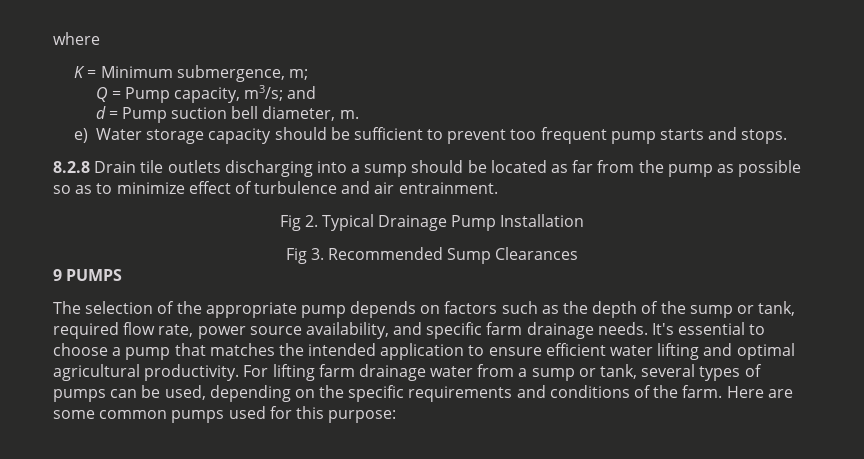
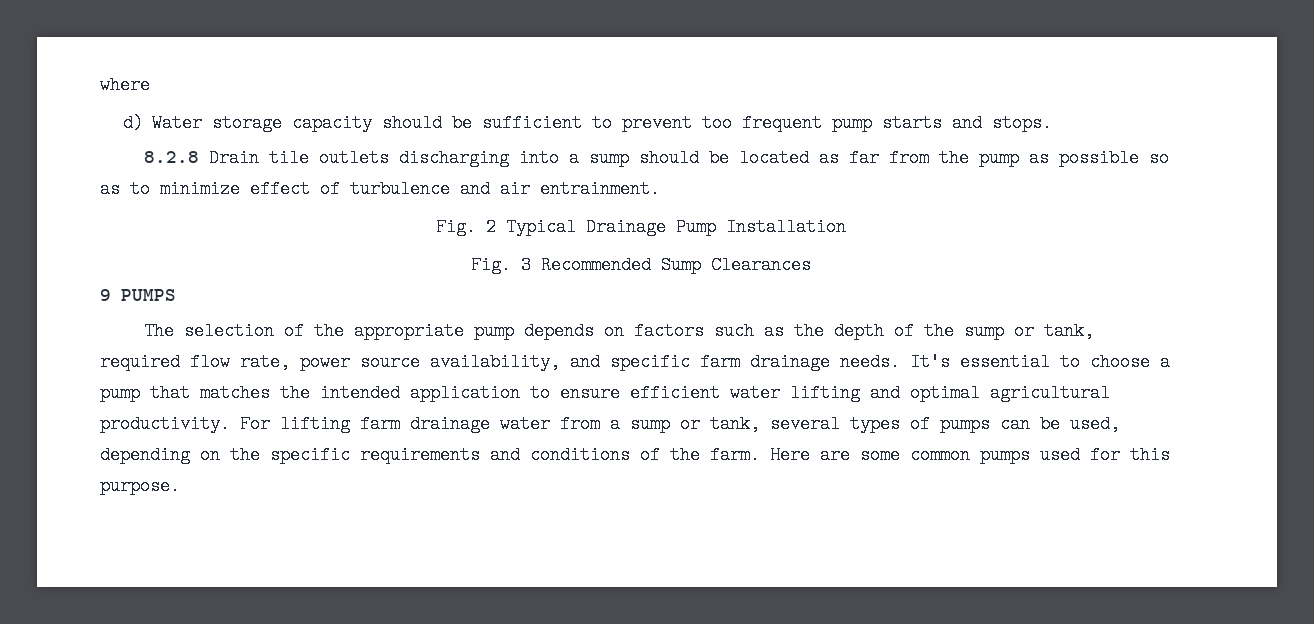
- K = Minimum submergence, m;
- Q = Pump capacity, m3/s; and
- d = Pump suction bell diameter, m.
- e) Water storage capacity should be sufficient to prevent too frequent pump starts and stops.
+ d) Water storage capacity should be sufficient to prevent too frequent pump starts and stops.
- Fig 2. Typical Drainage Pump Installation
+ Fig. 2 Typical Drainage Pump Installation
- Fig 3. Recommended Sump Clearances
+ Fig. 3 Recommended Sump Clearances
- Here are some common pumps used for this purpose:
+ Here are some common pumps used for this purpose.

